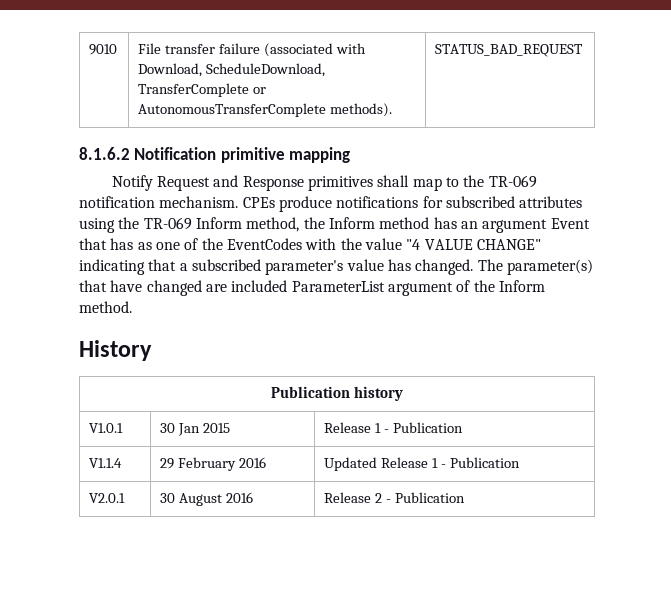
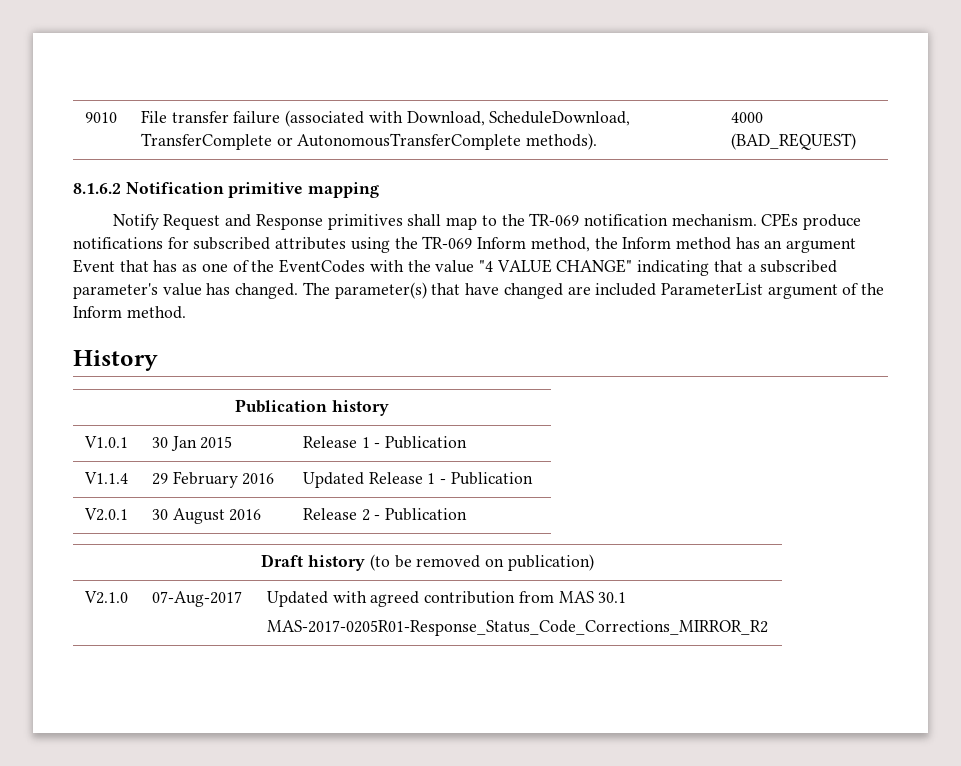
- 9010 | File transfer failure (associated with Download, ScheduleDownload, TransferComplete or AutonomousTransferComplete methods). | STATUS_BAD_REQUEST
+ 9010 | File transfer failure (associated with Download, ScheduleDownload, TransferComplete or AutonomousTransferComplete methods). | 4000 (BAD_REQUEST)
+ Draft history (to be removed on publication)
+ V2.1.0 | 07-Aug-2017 | Updated with agreed contribution from MAS 30.1
+ MAS-2017-0205R01-Response_Status_Code_Corrections_MIRROR_R2

